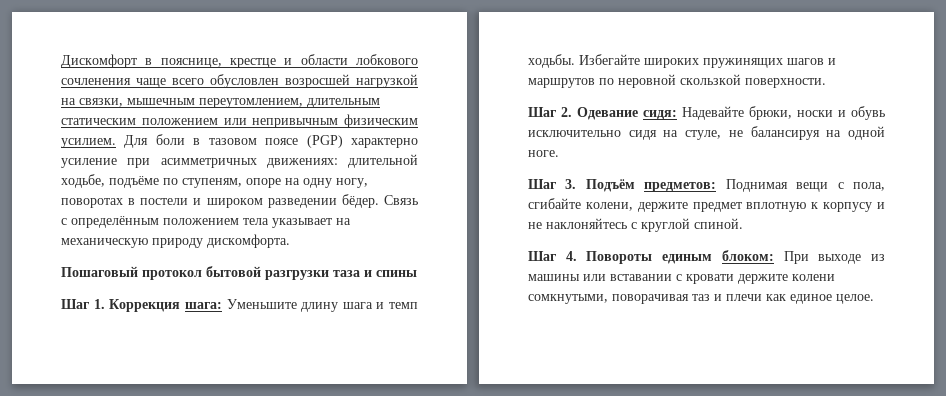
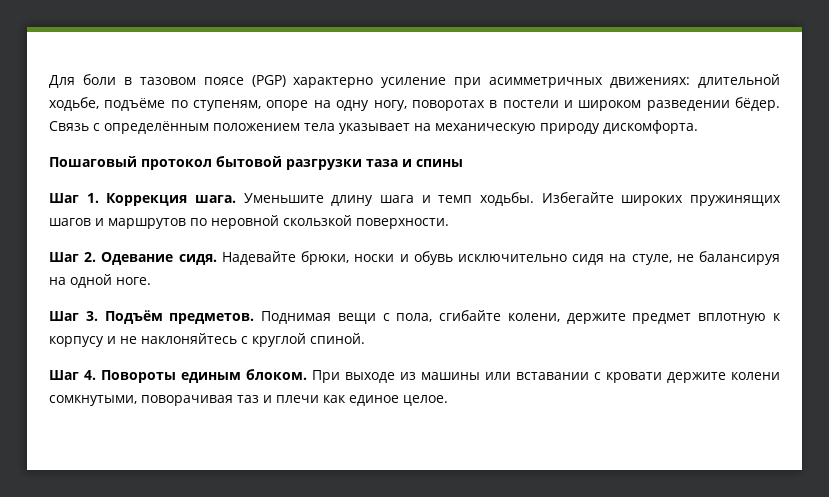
- Дискомфорт в пояснице, крестце и области лобкового сочленения чаще всего обусловлен возросшей нагрузкой на связки, мышечным переутомлением, длительным статическим положением или непривычным физическим усилием.
- Шаг 1. Коррекция шага: Уменьшите длину шага и темп ходьбы.
+ Шаг 1. Коррекция шага. Уменьшите длину шага и темп ходьбы.
- Шаг 2. Одевание сидя: Надевайте брюки, носки и обувь исключительно сидя на стуле, не балансируя на одной ноге.
+ Шаг 2. Одевание сидя. Надевайте брюки, носки и обувь исключительно сидя на стуле, не балансируя на одной ноге.
- Шаг 3. Подъём предметов: Поднимая вещи с пола, сгибайте колени, держите предмет вплотную к корпусу и не наклоняйтесь с круглой спиной.
+ Шаг 3. Подъём предметов. Поднимая вещи с пола, сгибайте колени, держите предмет вплотную к корпусу и не наклоняйтесь с круглой спиной.
- Шаг 4. Повороты единым блоком: При выходе из машины или вставании с кровати держите колени сомкнутыми, поворачивая таз и плечи как единое целое.
+ Шаг 4. Повороты единым блоком. При выходе из машины или вставании с кровати держите колени сомкнутыми, поворачивая таз и плечи как единое целое.

